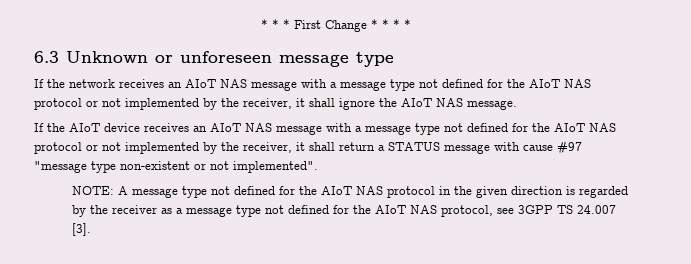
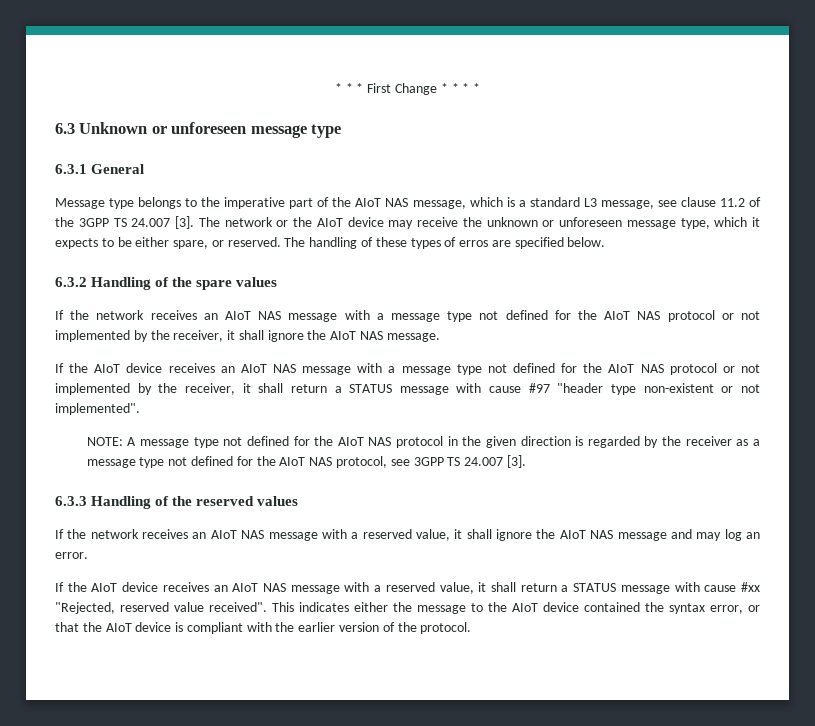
+ 6.3.1 General
+ Message type belongs to the imperative part of the AIoT NAS message, which is a standard L3 message, see clause 11.2 of the 3GPP TS 24.007 [3]. The network or the AIoT device may receive the unknown or unforeseen message type, which it expects to be either spare, or reserved. The handling of these types of erros are specified below.
+ 6.3.2 Handling of the spare values
- If the AIoT device receives an AIoT NAS message with a message type not defined for the AIoT NAS protocol or not implemented by the receiver, it shall return a STATUS message with cause #97 "message type non-existent or not implemented".
+ If the AIoT device receives an AIoT NAS message with a message type not defined for the AIoT NAS protocol or not implemented by the receiver, it shall return a STATUS message with cause #97 "header type non-existent or not implemented".
+ 6.3.3 Handling of the reserved values
+ If the network receives an AIoT NAS message with a reserved value, it shall ignore the AIoT NAS message and may log an error.
+ If the AIoT device receives an AIoT NAS message with a reserved value, it shall return a STATUS message with cause #xx "Rejected, reserved value received". This indicates either the message to the AIoT device contained the syntax error, or that the AIoT device is compliant with the earlier version of the protocol.

